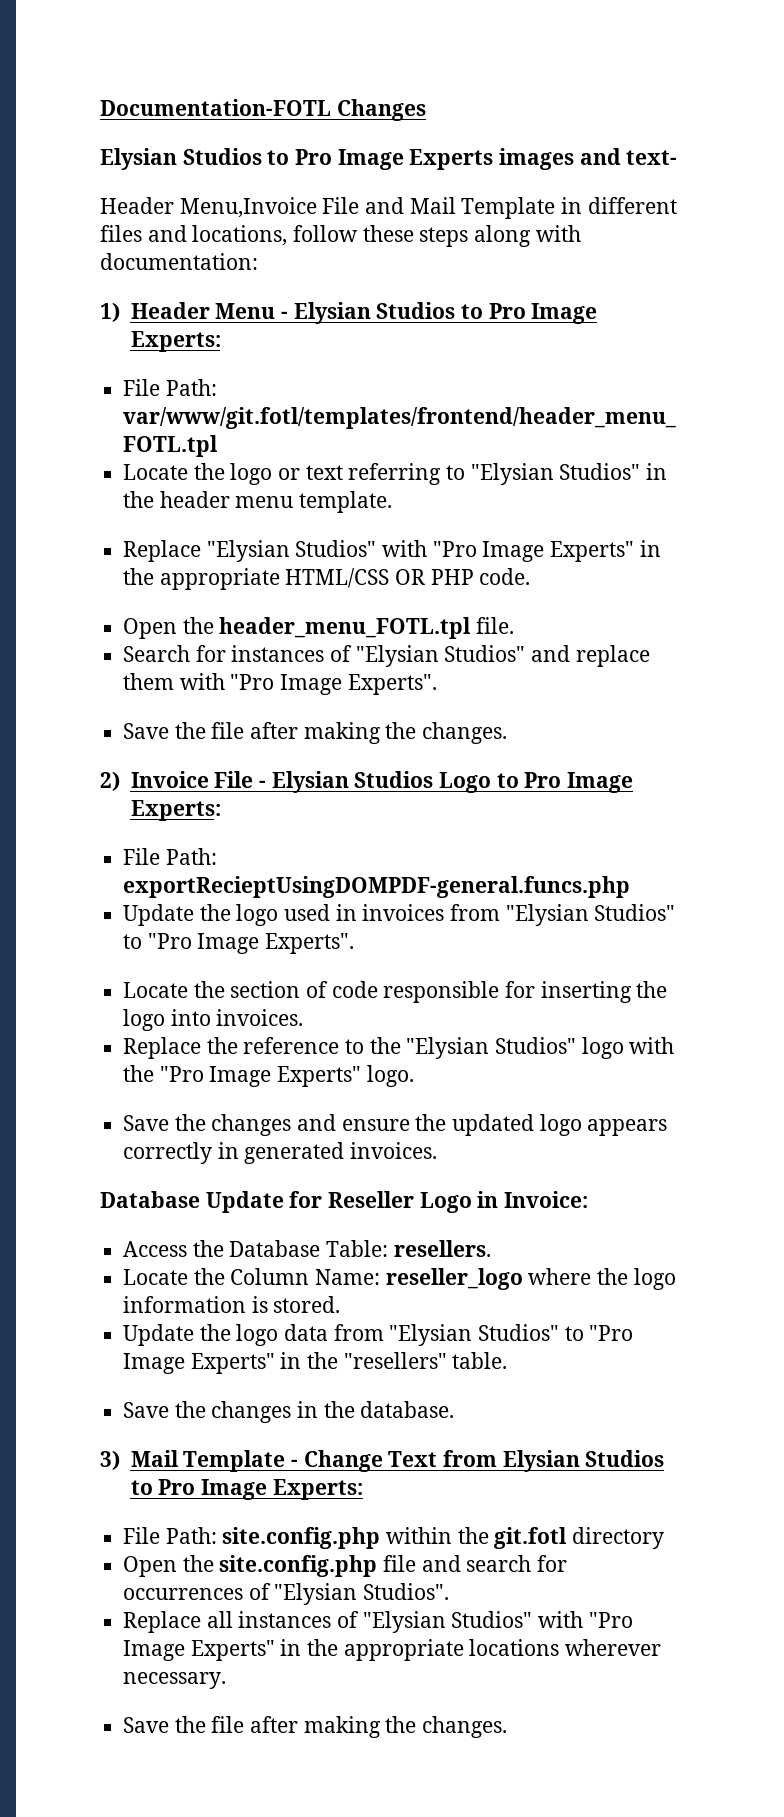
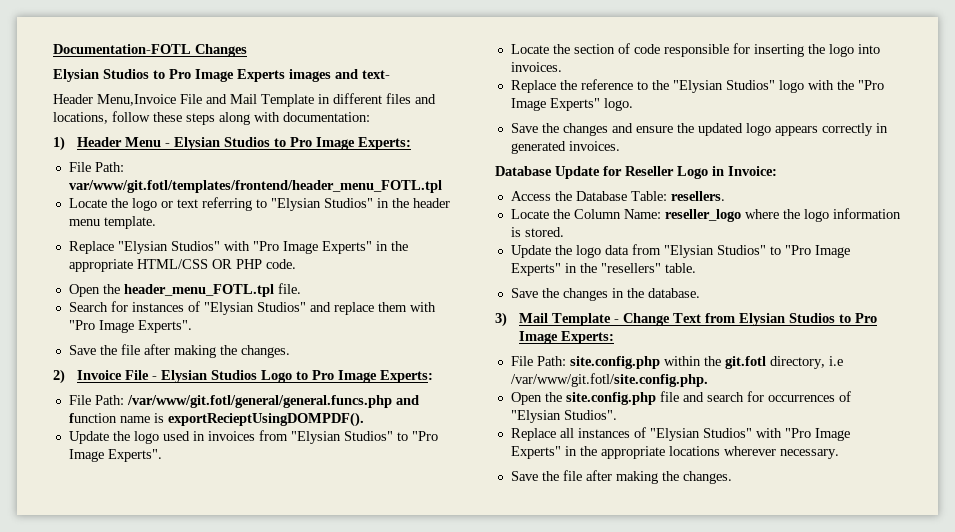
- File Path: exportRecieptUsingDOMPDF-general.funcs.php
+ File Path: /var/www/git.fotl/general/general.funcs.php and function name is exportRecieptUsingDOMPDF().
- File Path: site.config.php within the git.fotl directory
+ File Path: site.config.php within the git.fotl directory, i.e /var/www/git.fotl/site.config.php.

